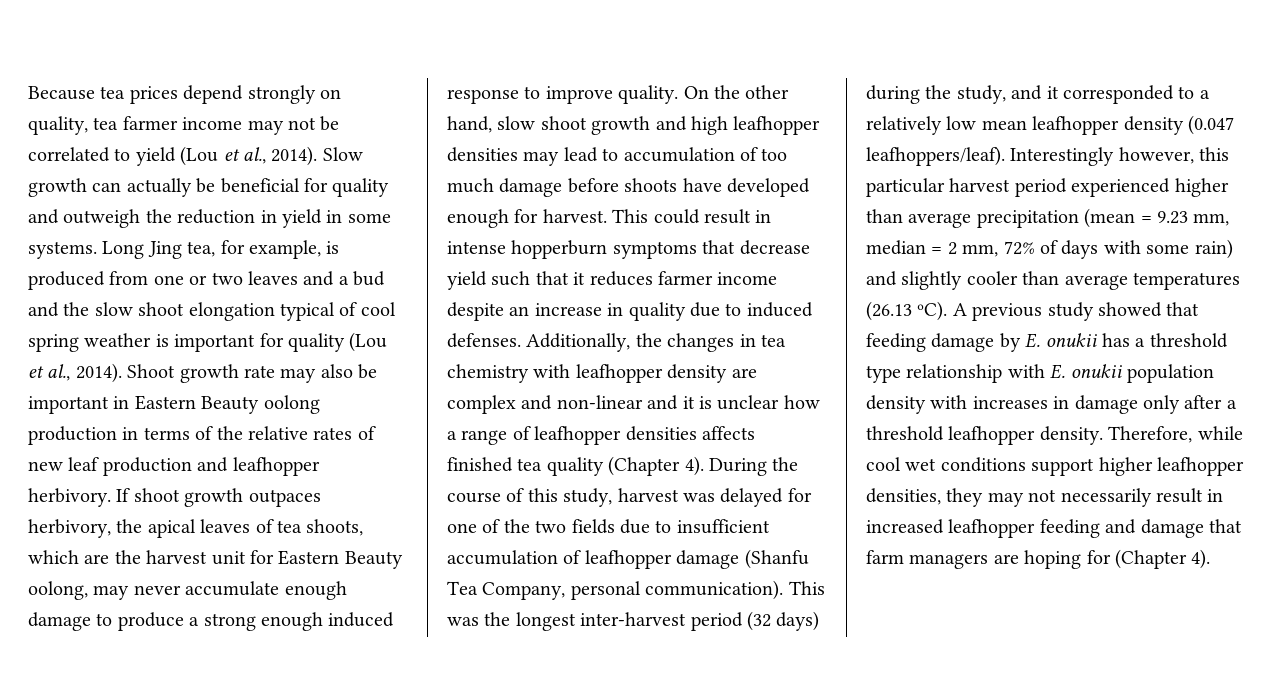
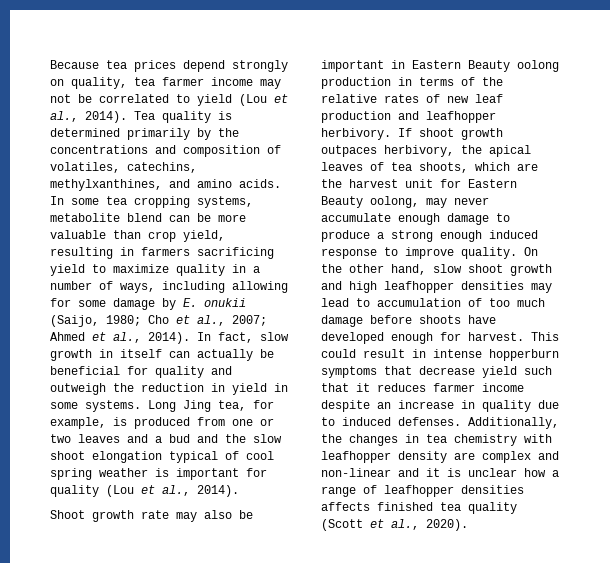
- Slow growth can actually be beneficial for quality and outweigh the reduction in yield in some systems.
+ Tea quality is determined primarily by the concentrations and composition of volatiles, catechins, methylxanthines, and amino acids. In some tea cropping systems, metabolite blend can be more valuable than crop yield, resulting in farmers sacrificing yield to maximize quality in a number of ways, including allowing for some damage by E. onukii (Saijo, 1980; Cho et al., 2007; Ahmed et al., 2014). In fact, slow growth in itself can actually be beneficial for quality and outweigh the reduction in yield in some systems.
- Long Jing tea, for example, is produced from one or two leaves and a bud and the slow shoot elongation typical of cool spring weather is important for quality (Lou et al., 2014). Shoot growth rate may also be important in Eastern Beauty oolong production in terms of the relative rates of new leaf production and leafhopper herbivory.
+ Long Jing tea, for example, is produced from one or two leaves and a bud and the slow shoot elongation typical of cool spring weather is important for quality (Lou et al., 2014).
+ Shoot growth rate may also be important in Eastern Beauty oolong production in terms of the relative rates of new leaf production and leafhopper herbivory.
- Additionally, the changes in tea chemistry with leafhopper density are complex and non-linear and it is unclear how a range of leafhopper densities affects finished tea quality (Chapter 4). During the course of this study, harvest was delayed for one of the two fields due to insufficient accumulation of leafhopper damage (Shanfu Tea Company, personal communication). This was the longest inter-harvest period (32 days) during the study, and it corresponded to a relatively low mean leafhopper density (0.047 leafhoppers/leaf). Interestingly however, this particular harvest period experienced higher than average precipitation (mean = 9.23 mm, median = 2 mm, 72% of days with some rain) and slightly cooler than average temperatures (26.13 ºC). A previous study showed that feeding damage by E. onukii has a threshold type relationship with E. onukii population density with increases in damage only after a threshold leafhopper density. Therefore, while cool wet conditions support higher leafhopper densities, they may not necessarily result in increased leafhopper feeding and damage that farm managers are hoping for (Chapter 4).
+ Additionally, the changes in tea chemistry with leafhopper density are complex and non-linear and it is unclear how a range of leafhopper densities affects finished tea quality (Scott et al., 2020).

